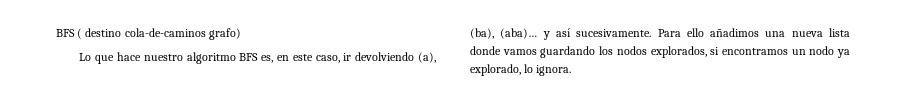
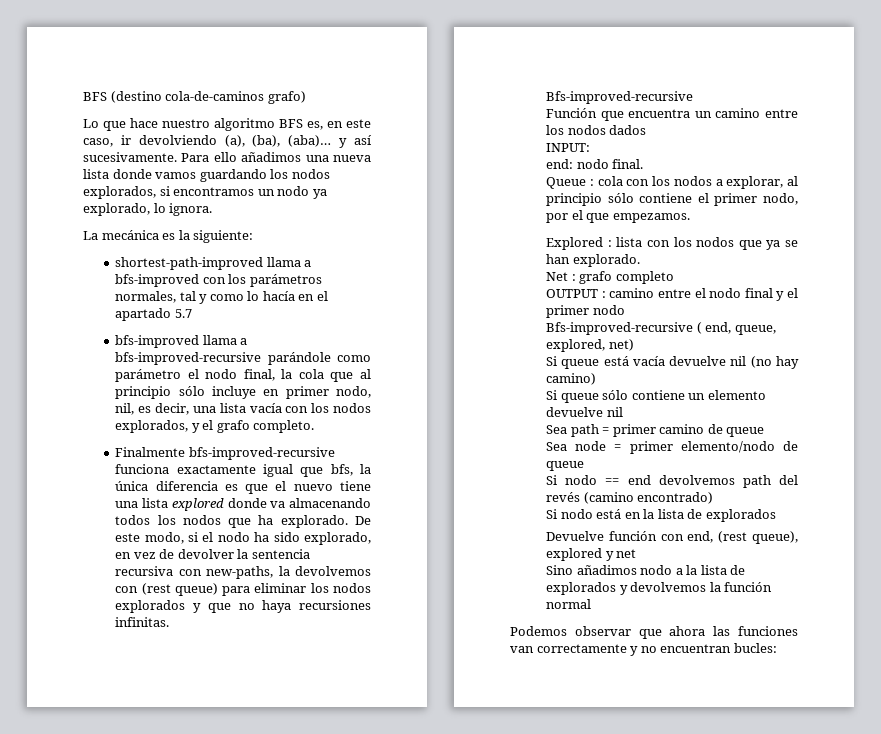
- BFS ( destino cola-de-caminos grafo)
+ BFS (destino cola-de-caminos grafo)
+ La mecánica es la siguiente:
+ shortest-path-improved llama a bfs-improved con los parámetros normales, tal y como lo hacía en el apartado 5.7
+ bfs-improved llama a bfs-improved-recursive parándole como parámetro el nodo final, la cola que al principio sólo incluye en primer nodo, nil, es decir, una lista vacía con los nodos explorados, y el grafo completo.
+ Finalmente bfs-improved-recursive funciona exactamente igual que bfs, la única diferencia es que el nuevo tiene una lista explored donde va almacenando todos los nodos que ha explorado. De este modo, si el nodo ha sido explorado, en vez de devolver la sentencia recursiva con new-paths, la devolvemos con (rest queue) para eliminar los nodos explorados y que no haya recursiones infinitas.
+ Bfs-improved-recursive
+ Función que encuentra un camino entre los nodos dados
+ INPUT:
+ end: nodo final.
+ Queue : cola con los nodos a explorar, al principio sólo contiene el primer nodo, por el que empezamos.
+ Explored : lista con los nodos que ya se han explorado.
+ Net : grafo completo
+ OUTPUT : camino entre el nodo final y el primer nodo
+ Bfs-improved-recursive ( end, queue, explored, net)
+ Si queue está vacía devuelve nil (no hay camino)
+ Si queue sólo contiene un elemento devuelve nil
+ Sea path = primer camino de queue
+ Sea node = primer elemento/nodo de queue
+ Si nodo == end devolvemos path del revés (camino encontrado)
+ Si nodo está en la lista de explorados
+ Devuelve función con end, (rest queue), explored y net
+ Sino añadimos nodo a la lista de explorados y devolvemos la función normal
+ Podemos observar que ahora las funciones van correctamente y no encuentran bucles:

